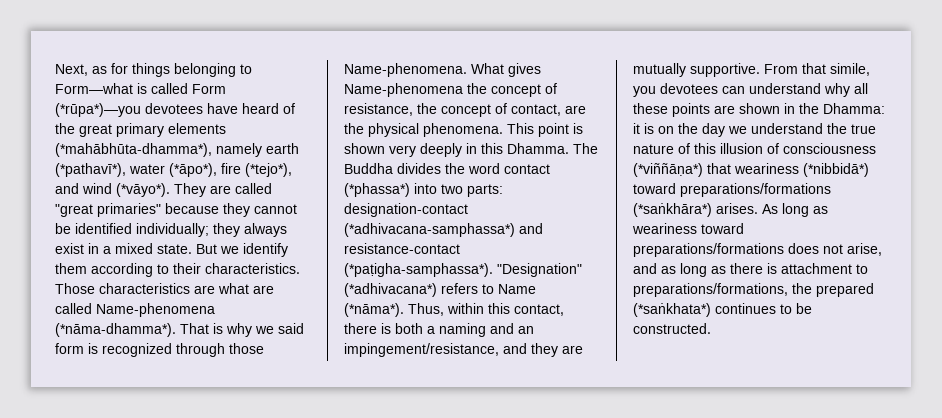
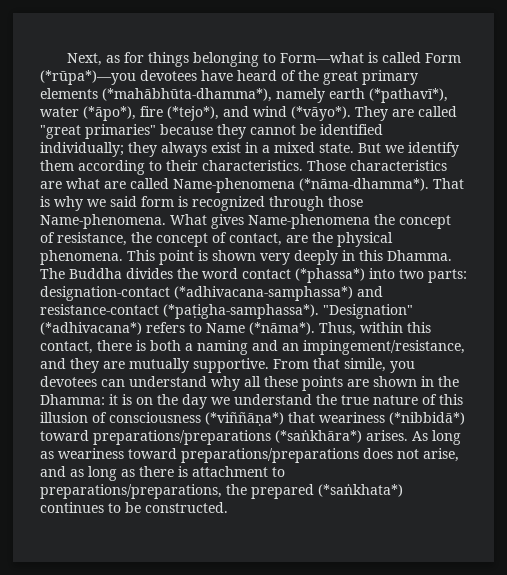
- From that simile, you devotees can understand why all these points are shown in the Dhamma: it is on the day we understand the true nature of this illusion of consciousness (*viññāṇa*) that weariness (*nibbidā*) toward preparations/formations (*saṅkhāra*) arises.
+ From that simile, you devotees can understand why all these points are shown in the Dhamma: it is on the day we understand the true nature of this illusion of consciousness (*viññāṇa*) that weariness (*nibbidā*) toward preparations/preparations (*saṅkhāra*) arises.
- As long as weariness toward preparations/formations does not arise, and as long as there is attachment to preparations/formations, the prepared (*saṅkhata*) continues to be constructed.
+ As long as weariness toward preparations/preparations does not arise, and as long as there is attachment to preparations/preparations, the prepared (*saṅkhata*) continues to be constructed.

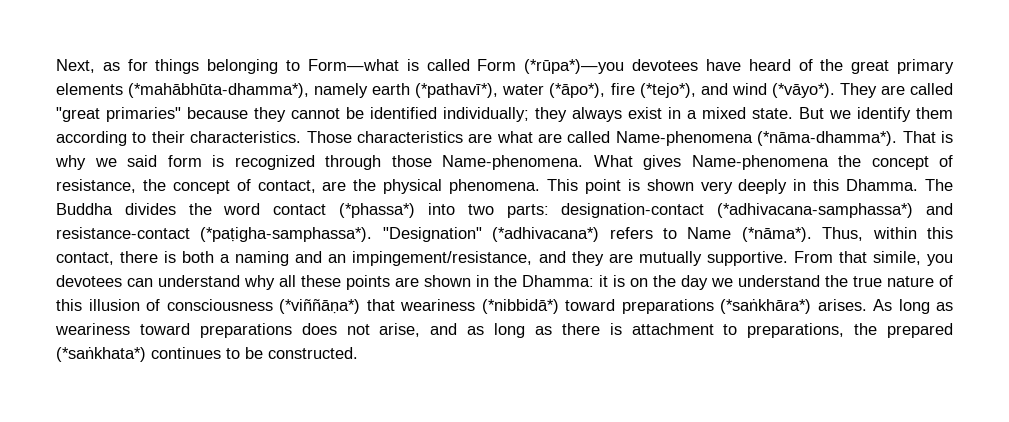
- From that simile, you devotees can understand why all these points are shown in the Dhamma: it is on the day we understand the true nature of this illusion of consciousness (*viññāṇa*) that weariness (*nibbidā*) toward preparations/preparations (*saṅkhāra*) arises.
+ From that simile, you devotees can understand why all these points are shown in the Dhamma: it is on the day we understand the true nature of this illusion of consciousness (*viññāṇa*) that weariness (*nibbidā*) toward preparations (*saṅkhāra*) arises.
- As long as weariness toward preparations/preparations does not arise, and as long as there is attachment to preparations/preparations, the prepared (*saṅkhata*) continues to be constructed.
+ As long as weariness toward preparations does not arise, and as long as there is attachment to preparations, the prepared (*saṅkhata*) continues to be constructed.

